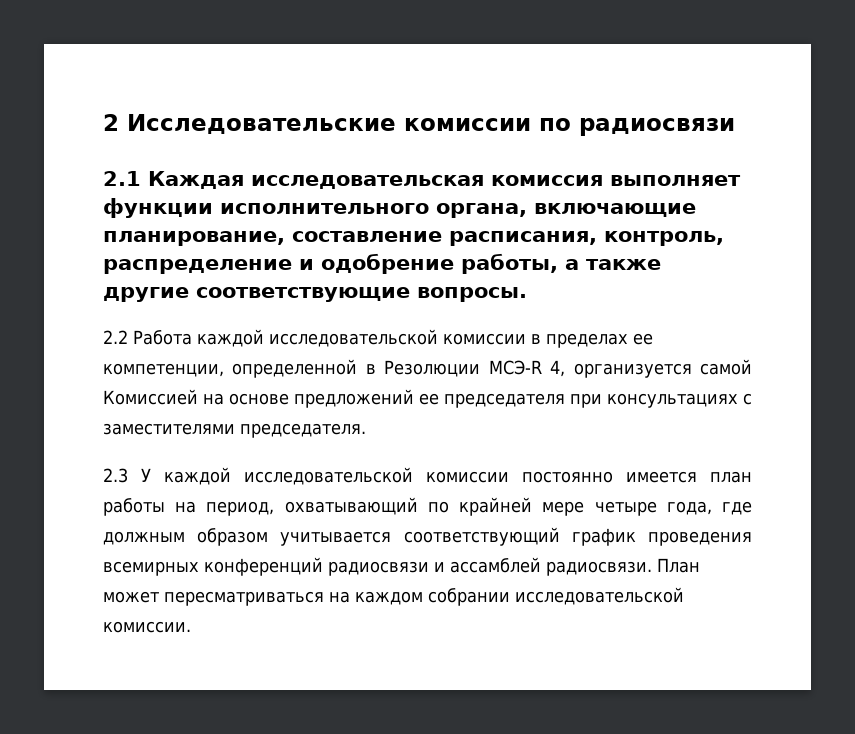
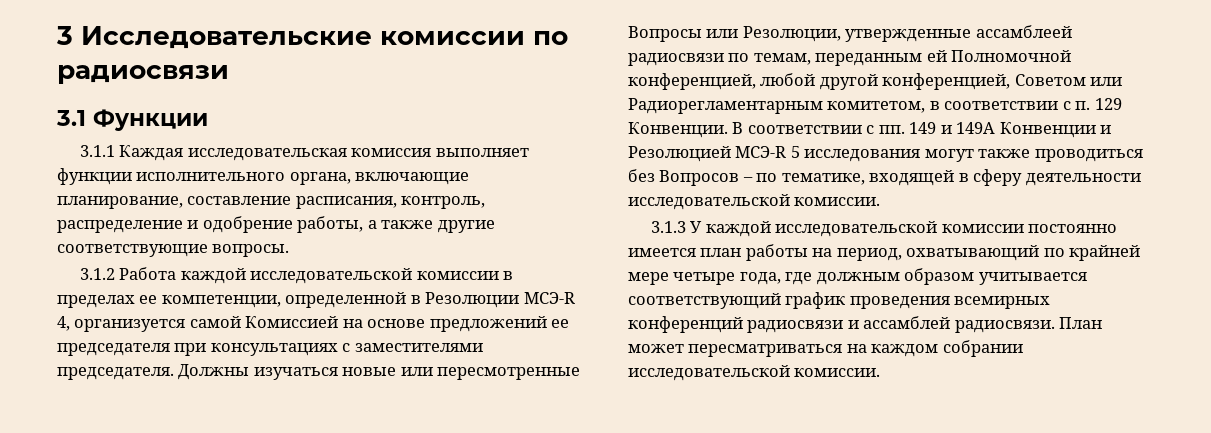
- 2 Исследовательские комиссии по радиосвязи
+ 3 Исследовательские комиссии по радиосвязи
- 2.1 Каждая исследовательская комиссия выполняет функции исполнительного органа, включающие планирование, составление расписания, контроль, распределение и одобрение работы, а также другие соответствующие вопросы.
+ 3.1 Функции
+ 3.1.1 Каждая исследовательская комиссия выполняет функции исполнительного органа, включающие планирование, составление расписания, контроль, распределение и одобрение работы, а также другие соответствующие вопросы.
- 2.2 Работа каждой исследовательской комиссии в пределах ее компетенции, определенной в Резолюции МСЭ-R 4, организуется самой Комиссией на основе предложений ее председателя при консультациях с заместителями председателя.
- 2.3 У каждой исследовательской комиссии постоянно имеется план работы на период, охватывающий по крайней мере четыре года, где должным образом учитывается соответствующий график проведения всемирных конференций радиосвязи и ассамблей радиосвязи.
+ 3.1.2 Работа каждой исследовательской комиссии в пределах ее компетенции, определенной в Резолюции МСЭ-R 4, организуется самой Комиссией на основе предложений ее председателя при консультациях с заместителями председателя. Должны изучаться новые или пересмотренные Вопросы или Резолюции, утвержденные ассамблеей радиосвязи по темам, переданным ей Полномочной конференцией, любой другой конференцией, Советом или Радиорегламентарным комитетом, в соответствии с п. 129 Конвенции. В соответствии с пп. 149 и 149А Конвенции и Резолюцией МСЭ-R 5 исследования могут также проводиться без Вопросов – по тематике, входящей в сферу деятельности исследовательской комиссии.
+ 3.1.3 У каждой исследовательской комиссии постоянно имеется план работы на период, охватывающий по крайней мере четыре года, где должным образом учитывается соответствующий график проведения всемирных конференций радиосвязи и ассамблей радиосвязи.

